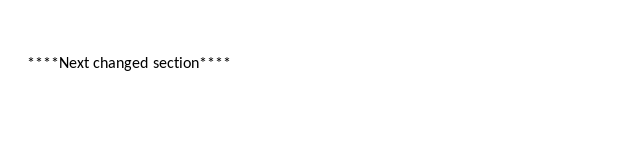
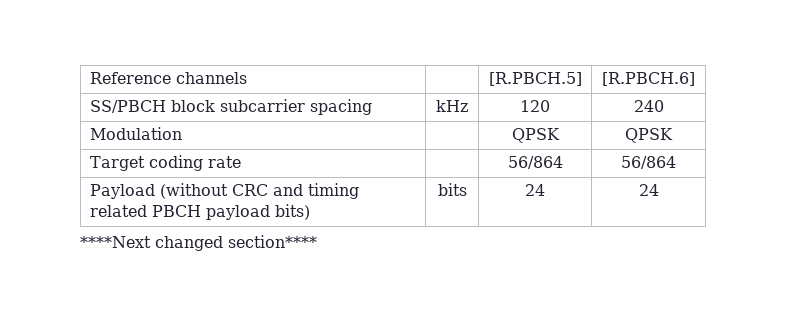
+ Reference channels | | [R.PBCH.5] | [R.PBCH.6]
+ SS/PBCH block subcarrier spacing | kHz | 120 | 240
+ Modulation | | QPSK | QPSK
+ Target coding rate | | 56/864 | 56/864
+ Payload (without CRC and timing related PBCH payload bits) | bits | 24 | 24

